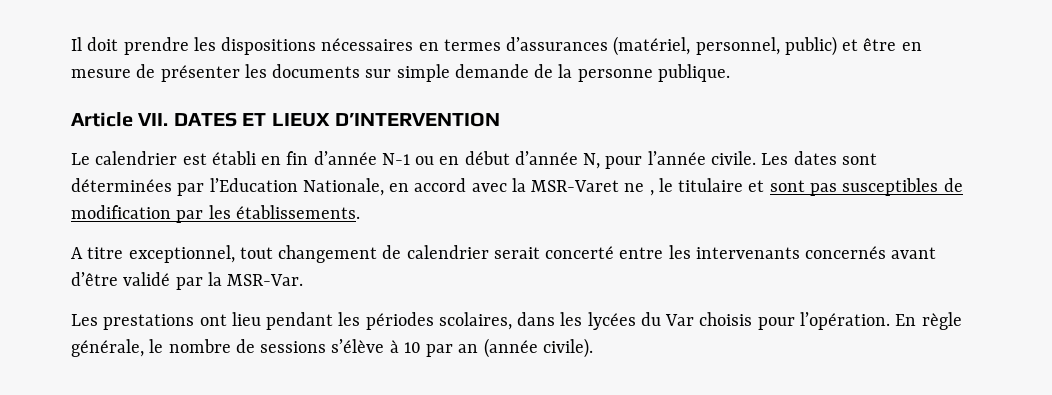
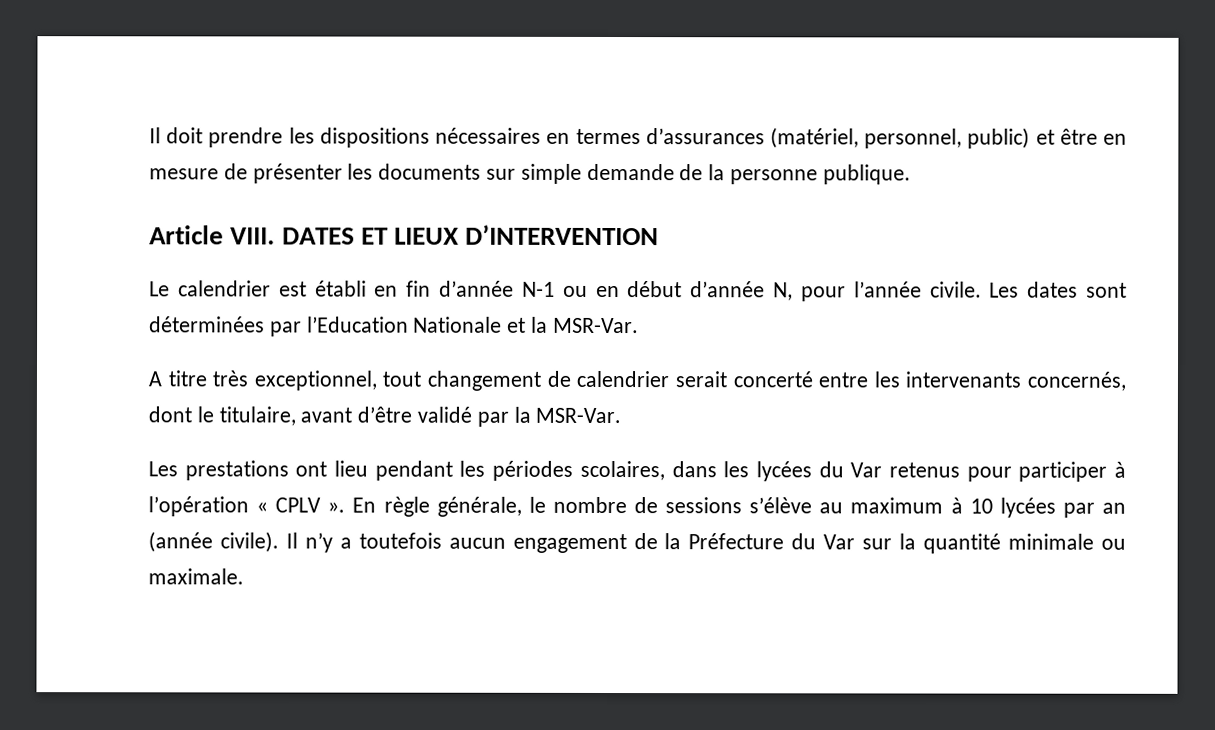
- Article VII. DATES ET LIEUX D’INTERVENTION
+ Article VIII. DATES ET LIEUX D’INTERVENTION
- Les dates sont déterminées par l’Education Nationale, en accord avec la MSR-Varet ne , le titulaire et sont pas susceptibles de modification par les établissements.
+ Les dates sont déterminées par l’Education Nationale et la MSR-Var.
- A titre exceptionnel, tout changement de calendrier serait concerté entre les intervenants concernés avant d’être validé par la MSR-Var.
+ A titre très exceptionnel, tout changement de calendrier serait concerté entre les intervenants concernés, dont le titulaire, avant d’être validé par la MSR-Var.
- Les prestations ont lieu pendant les périodes scolaires, dans les lycées du Var choisis pour l’opération.
+ Les prestations ont lieu pendant les périodes scolaires, dans les lycées du Var retenus pour participer à l’opération « CPLV ».
- En règle générale, le nombre de sessions s’élève à 10 par an (année civile).
+ En règle générale, le nombre de sessions s’élève au maximum à 10 lycées par an (année civile).
+ Il n’y a toutefois aucun engagement de la Préfecture du Var sur la quantité minimale ou maximale.

